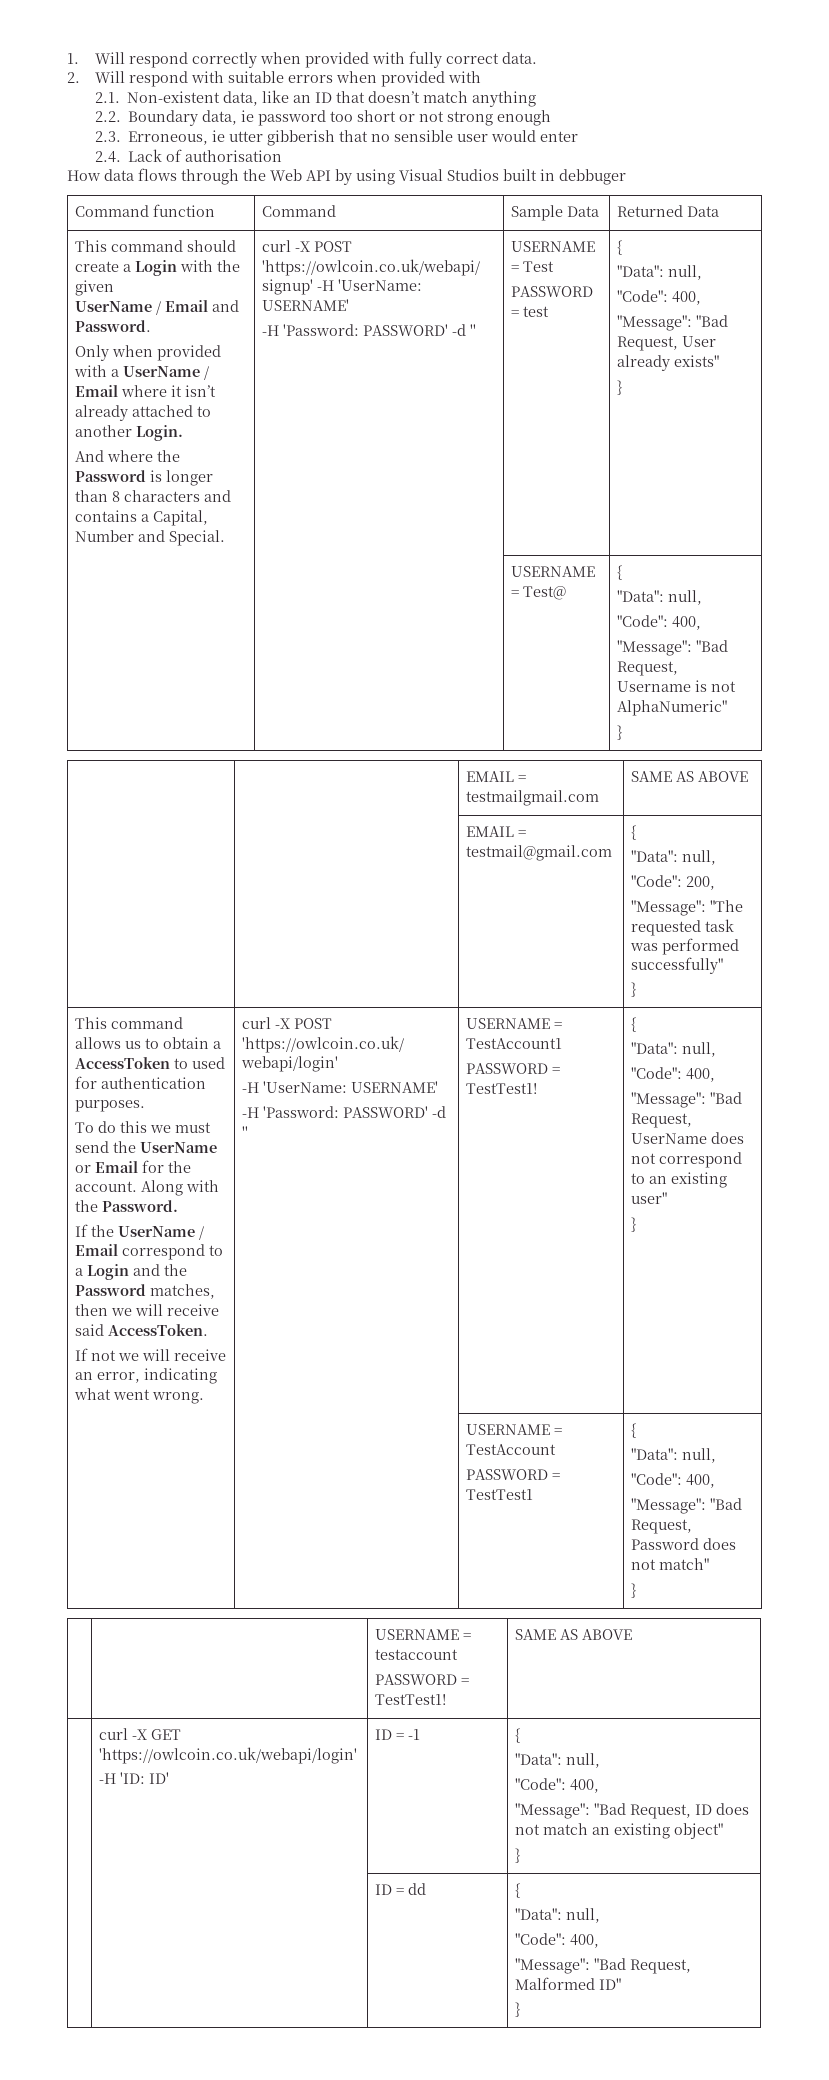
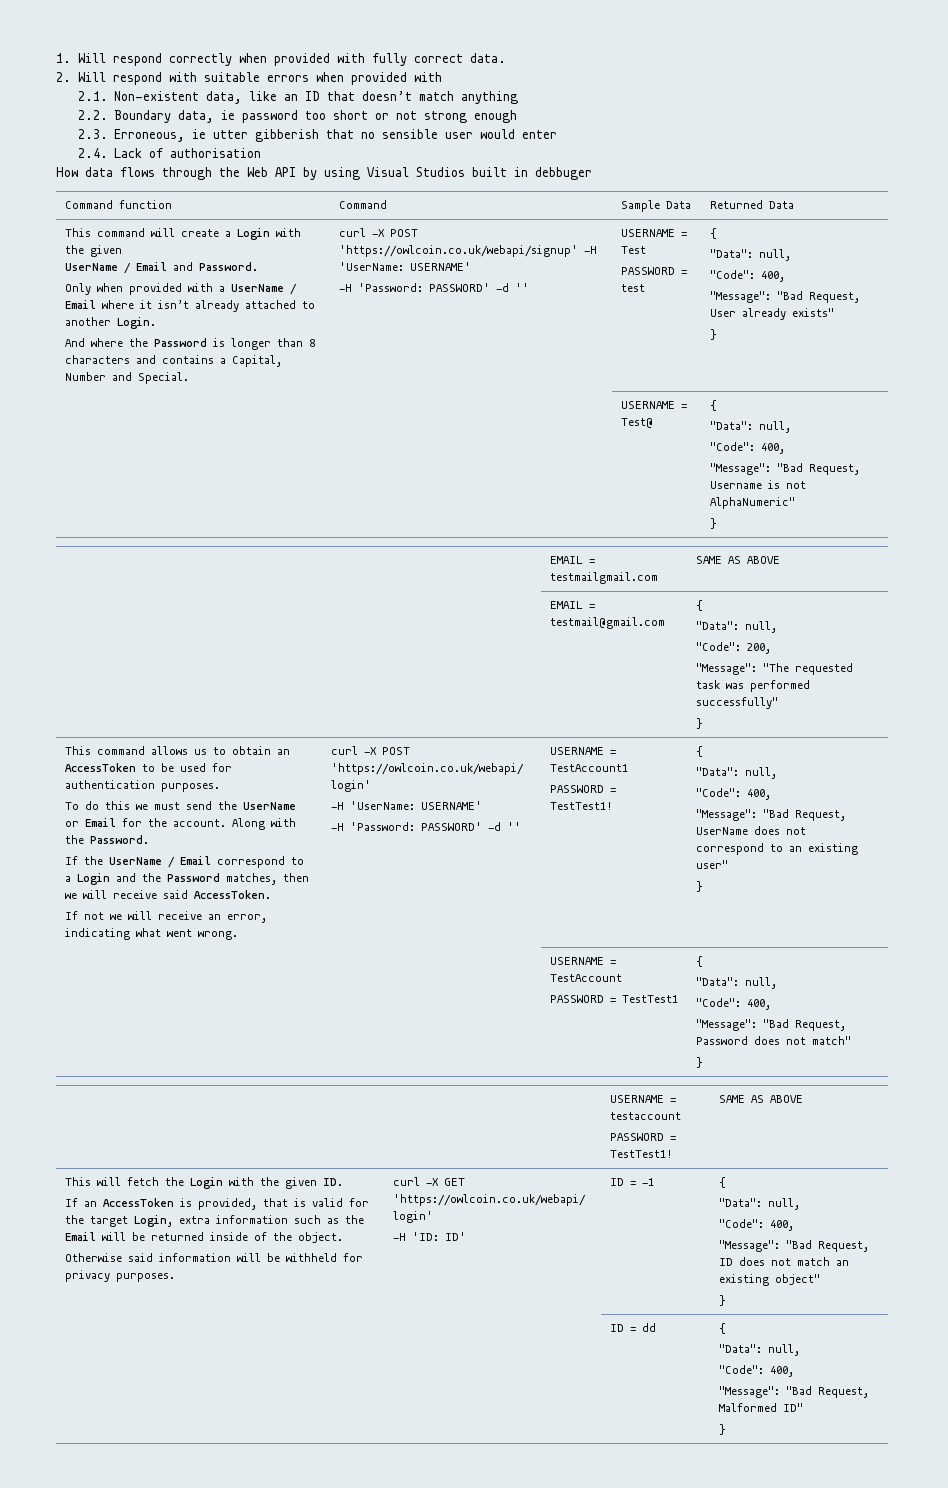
- This command should create a Login with the given
+ This command will create a Login with the given
- This command allows us to obtain a AccessToken to used for authentication purposes.
+ This command allows us to obtain an AccessToken to be used for authentication purposes.
+ This will fetch the Login with the given ID.
+ If an AccessToken is provided, that is valid for the target Login, extra information such as the Email will be returned inside of the object.
+ Otherwise said information will be withheld for privacy purposes.

